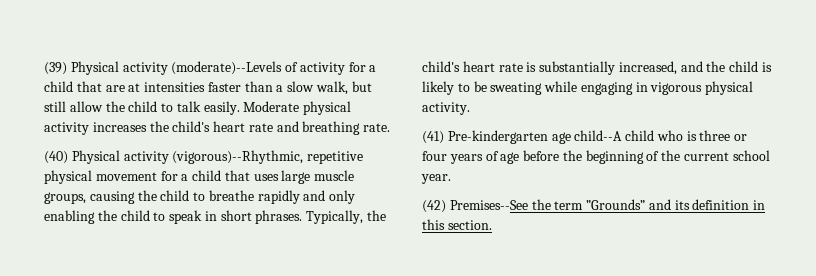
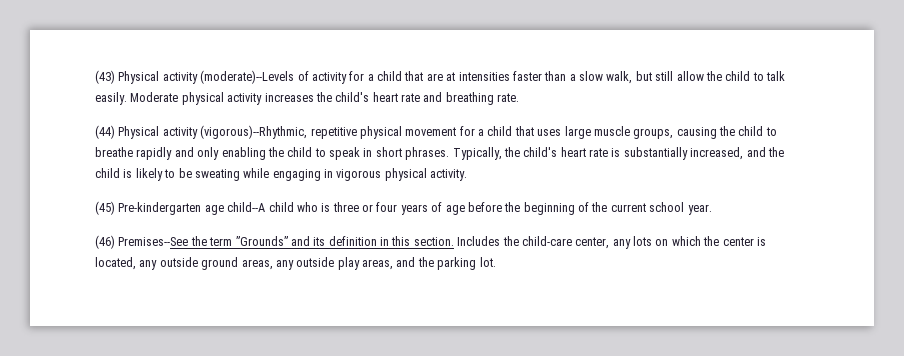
- (39) Physical activity (moderate)--Levels of activity for a child that are at intensities faster than a slow walk, but still allow the child to talk easily.
+ (43) Physical activity (moderate)--Levels of activity for a child that are at intensities faster than a slow walk, but still allow the child to talk easily.
- (40) Physical activity (vigorous)--Rhythmic, repetitive physical movement for a child that uses large muscle groups, causing the child to breathe rapidly and only enabling the child to speak in short phrases.
+ (44) Physical activity (vigorous)--Rhythmic, repetitive physical movement for a child that uses large muscle groups, causing the child to breathe rapidly and only enabling the child to speak in short phrases.
- (41) Pre-kindergarten age child--A child who is three or four years of age before the beginning of the current school year.
+ (45) Pre-kindergarten age child--A child who is three or four years of age before the beginning of the current school year.
- (42) Premises--See the term ”Grounds” and its definition in this section.
+ (46) Premises--See the term ”Grounds” and its definition in this section.
+ Includes the child-care center, any lots on which the center is located, any outside ground areas, any outside play areas, and the parking lot.

